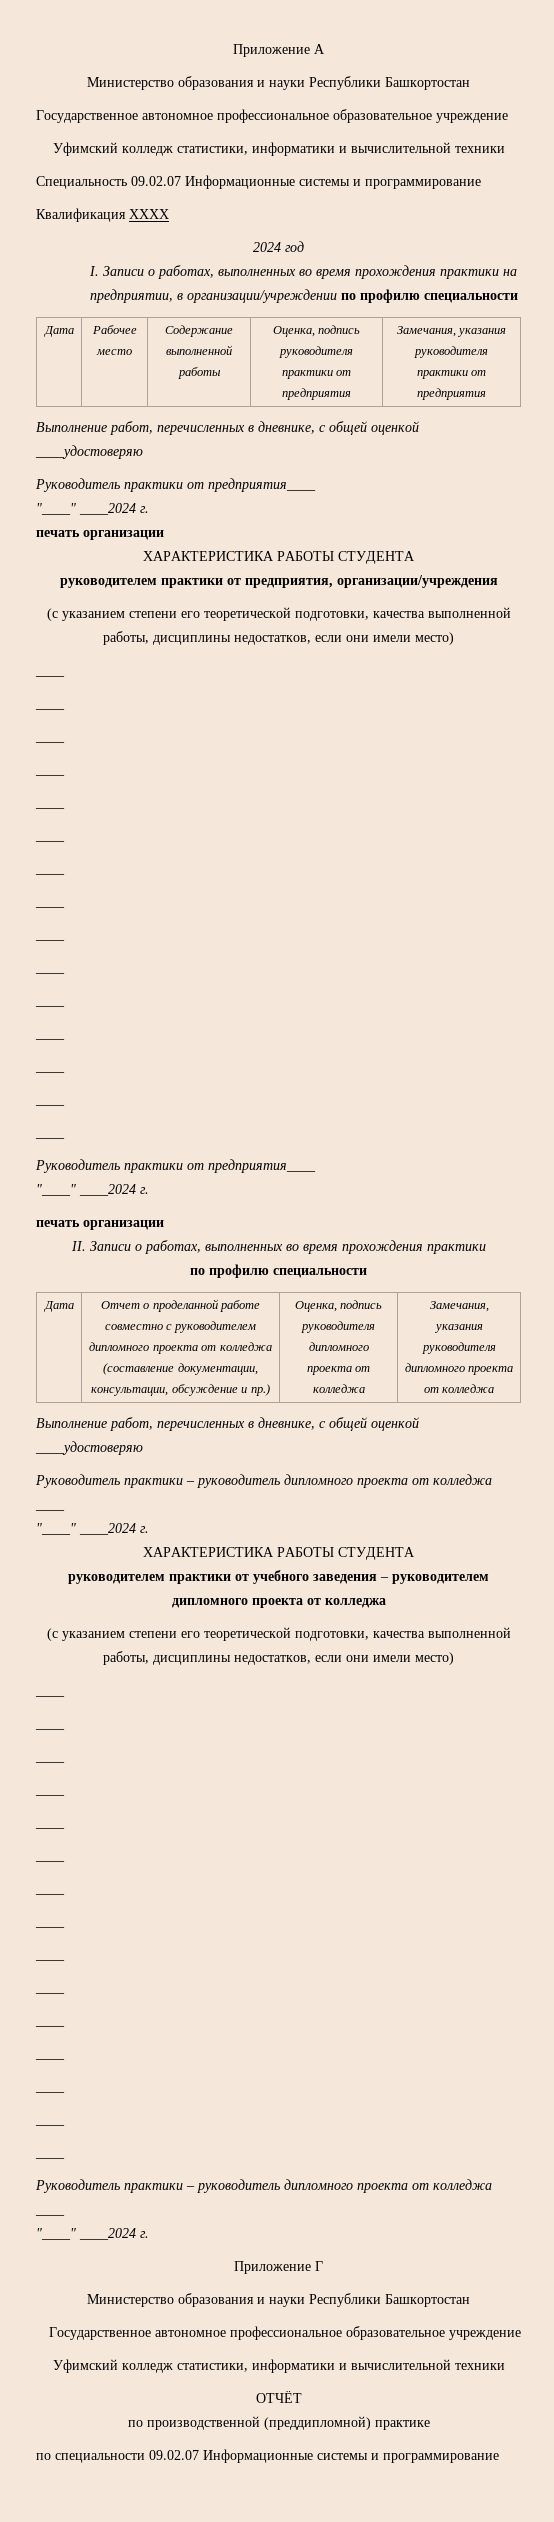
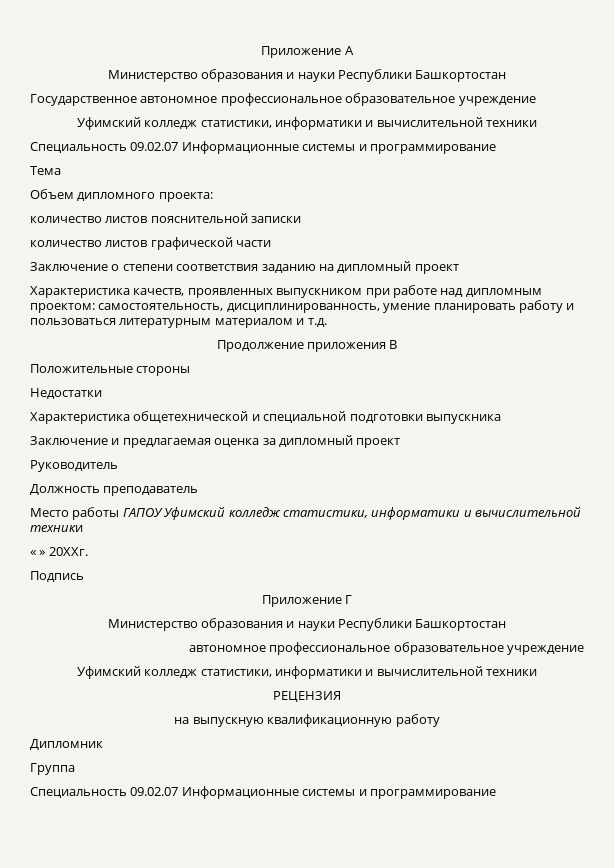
- Квалификация ХХХХ
- 2024 год
- I. Записи о работах, выполненных во время прохождения практики на предприятии, в организации/учреждении по профилю специальности
- Дата | Рабочее место | Содержание выполненной работы | Оценка, подпись руководителя практики от предприятия | Замечания, указания руководителя практики от предприятия
- Выполнение работ, перечисленных в дневнике, с общей оценкой ____удостоверяю
- Руководитель практики от предприятия____
- "____" ____2024 г.
- печать организации
- ХАРАКТЕРИСТИКА РАБОТЫ СТУДЕНТА
- руководителем практики от предприятия, организации/учреждения
- (с указанием степени его теоретической подготовки, качества выполненной работы, дисциплины недостатков, если они имели место)
- ____
- ____
- ____
- ____
- ____
- ____
- ____
- ____
- ____
- ____
- ____
- ____
- ____
- ____
- ____
- Руководитель практики от предприятия____
- "____" ____2024 г.
- печать организации
- II. Записи о работах, выполненных во время прохождения практики
- по профилю специальности
- Дата | Отчет о проделанной работе совместно с руководителем дипломного проекта от колледжа (составление документации, консультации, обсуждение и пр.) | Оценка, подпись руководителя дипломного проекта от колледжа | Замечания, указания руководителя дипломного проекта от колледжа
- Выполнение работ, перечисленных в дневнике, с общей оценкой ____удостоверяю
- Руководитель практики – руководитель дипломного проекта от колледжа ____
- "____" ____2024 г.
- ХАРАКТЕРИСТИКА РАБОТЫ СТУДЕНТА
- руководителем практики от учебного заведения – руководителем дипломного проекта от колледжа
- (с указанием степени его теоретической подготовки, качества выполненной работы, дисциплины недостатков, если они имели место)
- ____
- ____
- ____
- ____
- ____
- ____
- ____
- ____
- ____
- ____
- ____
- ____
- ____
- ____
- ____
- Руководитель практики – руководитель дипломного проекта от колледжа ____
- "____" ____2024 г.
+ Тема
+ Объем дипломного проекта:
+ количество листов пояснительной записки
+ количество листов графической части
+ Заключение о степени соответствия заданию на дипломный проект
+ Характеристика качеств, проявленных выпускником при работе над дипломным проектом: самостоятельность, дисциплинированность, умение планировать работу и пользоваться литературным материалом и т.д.
+ Продолжение приложения В
+ Положительные стороны
+ Недостатки
+ Характеристика общетехнической и специальной подготовки выпускника
+ Заключение и предлагаемая оценка за дипломный проект
+ Руководитель
+ Должность преподаватель
+ Место работы ГАПОУ Уфимский колледж статистики, информатики и вычислительной техники
+ « » 20XXг.
+ Подпись
  Приложение Г
  Министерство образования и науки Республики Башкортостан
- Государственное автономное профессиональное образовательное учреждение
+ автономное профессиональное образовательное учреждение
- ОТЧЁТ
- по производственной (преддипломной) практике
- по специальности 09.02.07 Информационные системы и программирование
+ РЕЦЕНЗИЯ
+ на выпускную квалификационную работу
+ Дипломник
+ Группа
+ Специальность 09.02.07 Информационные системы и программирование

